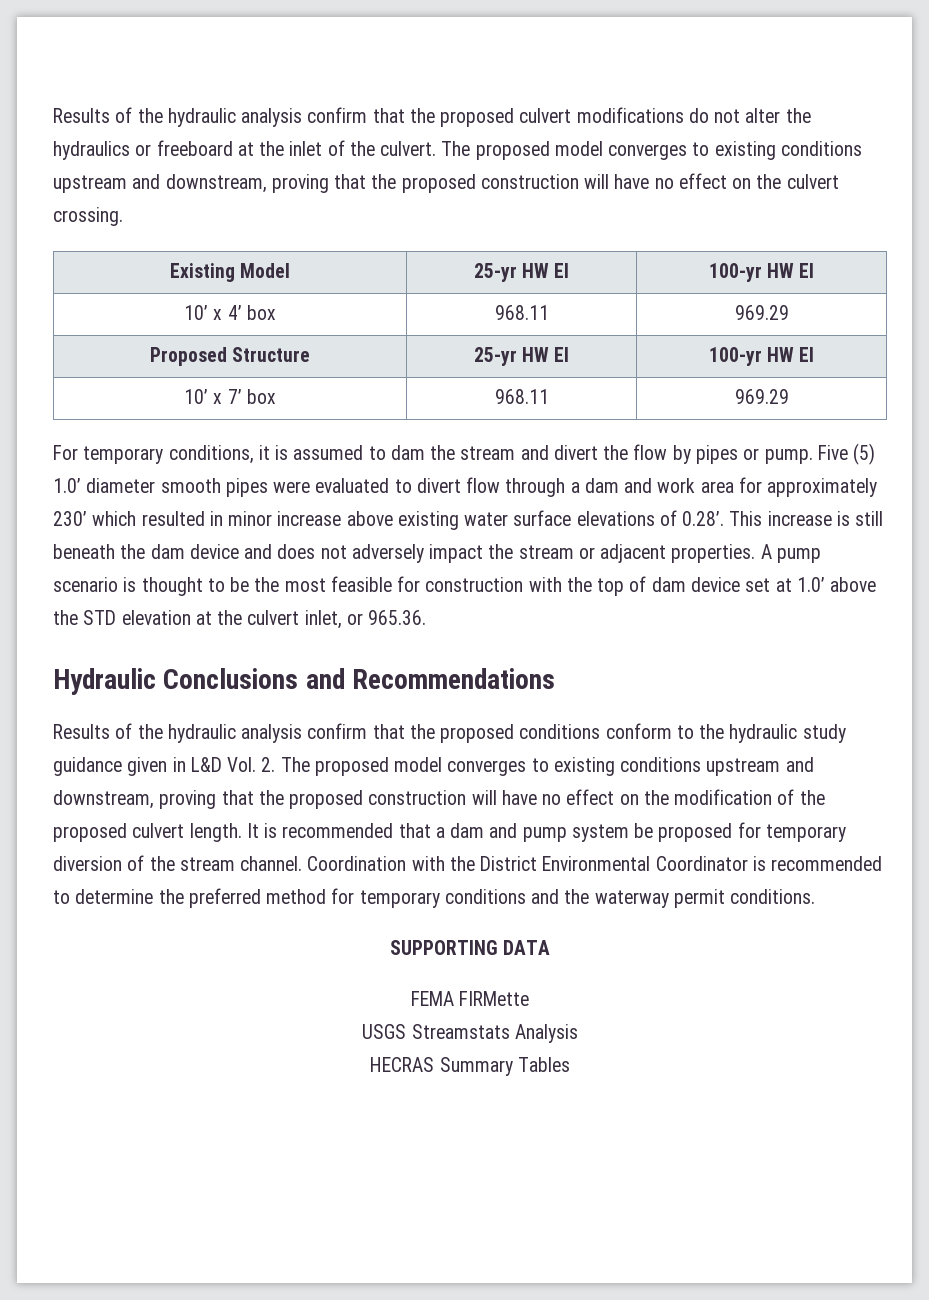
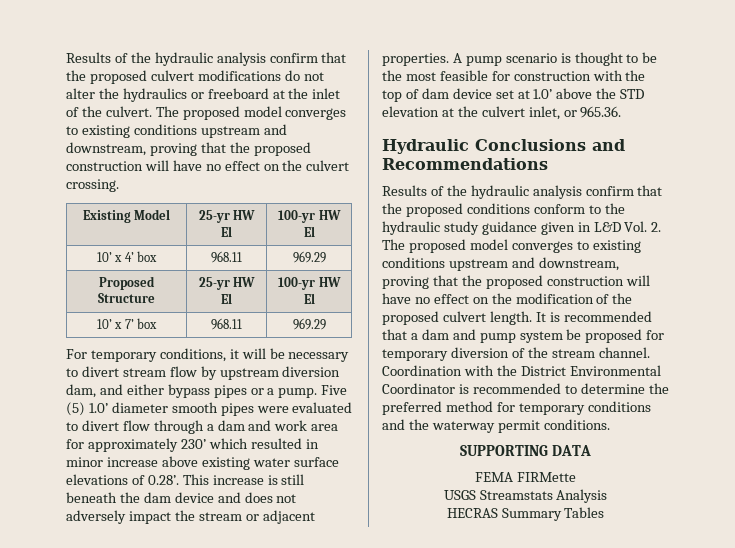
- For temporary conditions, it is assumed to dam the stream and divert the flow by pipes or pump.
+ For temporary conditions, it will be necessary to divert stream flow by upstream diversion dam, and either bypass pipes or a pump.

